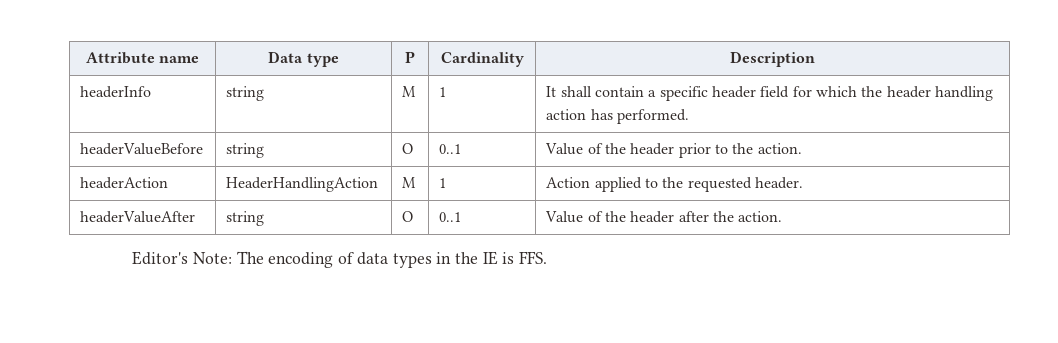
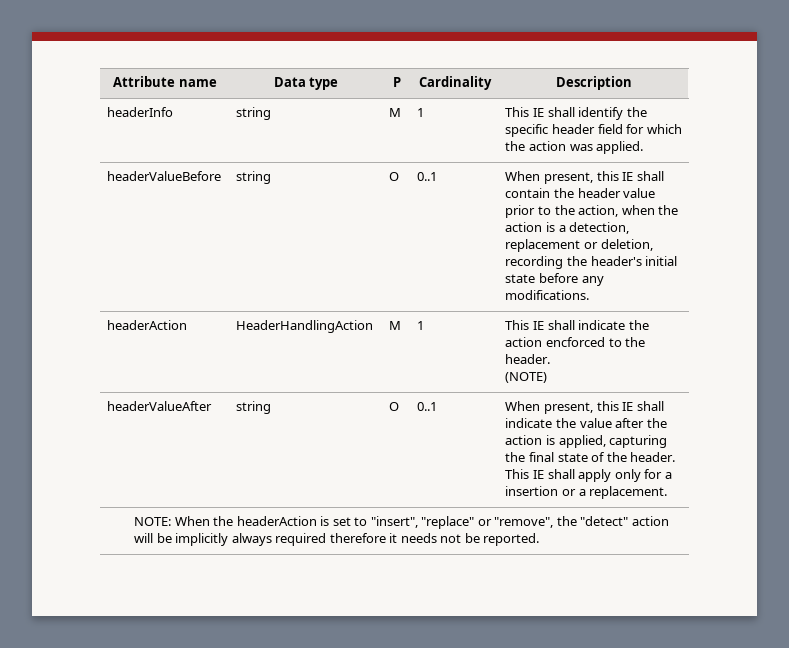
- headerInfo | string | M | 1 | It shall contain a specific header field for which the header handling action has performed.
+ headerInfo | string | M | 1 | This IE shall identify the specific header field for which the action was applied.
- headerValueBefore | string | O | 0..1 | Value of the header prior to the action.
- headerAction | HeaderHandlingAction | M | 1 | Action applied to the requested header.
+ headerValueBefore | string | O | 0..1 | When present, this IE shall contain the header value prior to the action, when the action is a detection, replacement or deletion, recording the header's initial state before any modifications.
+ headerAction | HeaderHandlingAction | M | 1 | This IE shall indicate the action encforced to the header.
+ (NOTE)
- headerValueAfter | string | O | 0..1 | Value of the header after the action.
- Editor's Note: The encoding of data types in the IE is FFS.
+ headerValueAfter | string | O | 0..1 | When present, this IE shall indicate the value after the action is applied, capturing the final state of the header. This IE shall apply only for a insertion or a replacement.
+ NOTE: When the headerAction is set to "insert", "replace" or "remove", the "detect" action will be implicitly always required therefore it needs not be reported.

